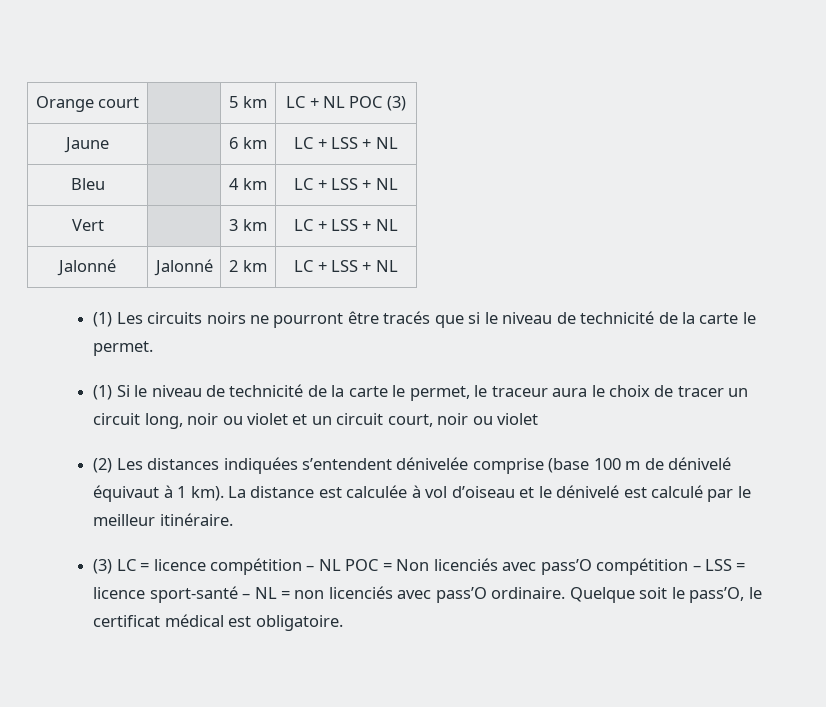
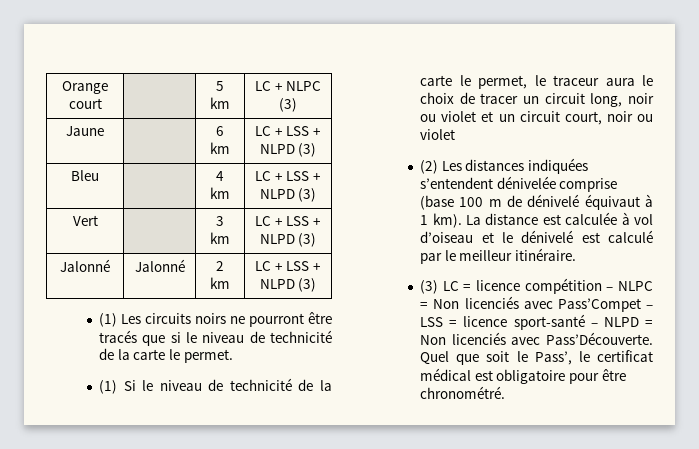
- Orange court | | 5 km | LC + NL POC (3)
+ Orange court | | 5 km | LC + NLPC (3)
- Jaune | | 6 km | LC + LSS + NL
+ Jaune | | 6 km | LC + LSS + NLPD (3)
- Bleu | | 4 km | LC + LSS + NL
+ Bleu | | 4 km | LC + LSS + NLPD (3)
- Vert | | 3 km | LC + LSS + NL
+ Vert | | 3 km | LC + LSS + NLPD (3)
- Jalonné | Jalonné | 2 km | LC + LSS + NL
+ Jalonné | Jalonné | 2 km | LC + LSS + NLPD (3)
- (3) LC = licence compétition – NL POC = Non licenciés avec pass’O compétition – LSS = licence sport-santé – NL = non licenciés avec pass’O ordinaire. Quelque soit le pass’O, le certificat médical est obligatoire.
+ (3) LC = licence compétition – NLPC = Non licenciés avec Pass’Compet – LSS = licence sport-santé – NLPD = Non licenciés avec Pass’Découverte. Quel que soit le Pass’, le certificat médical est obligatoire pour être chronométré.

